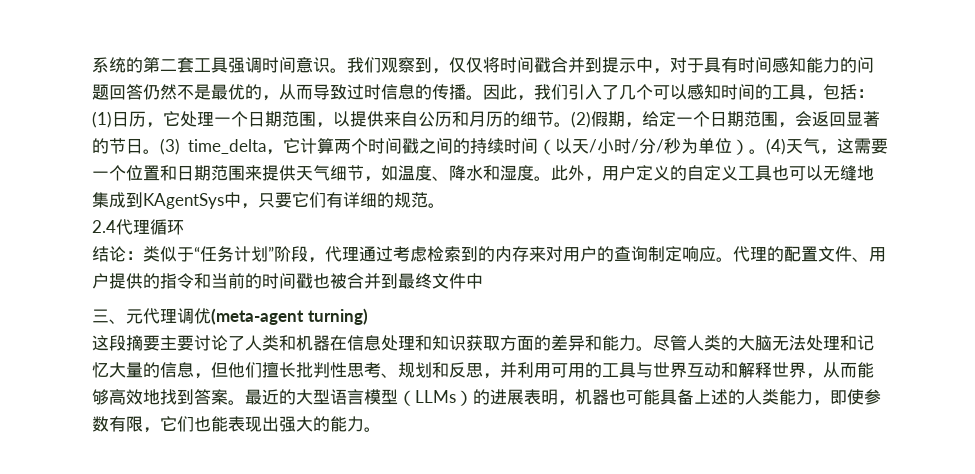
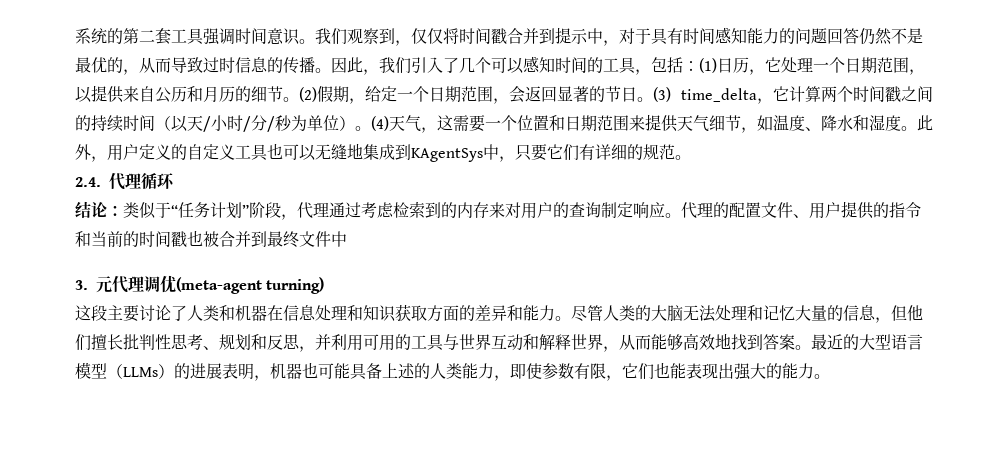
- 2.4代理循环
+ 2.4.代理循环
- 三、元代理调优(meta-agent turning)
+ 3.元代理调优(meta-agent turning)
- 这段摘要主要讨论了人类和机器在信息处理和知识获取方面的差异和能力。
+ 这段主要讨论了人类和机器在信息处理和知识获取方面的差异和能力。

